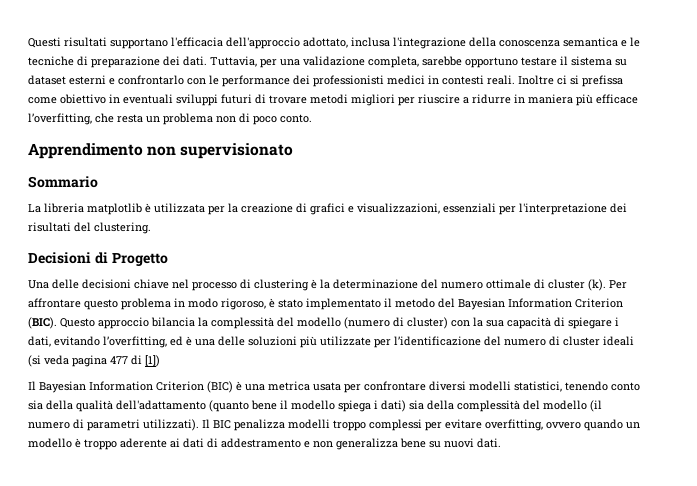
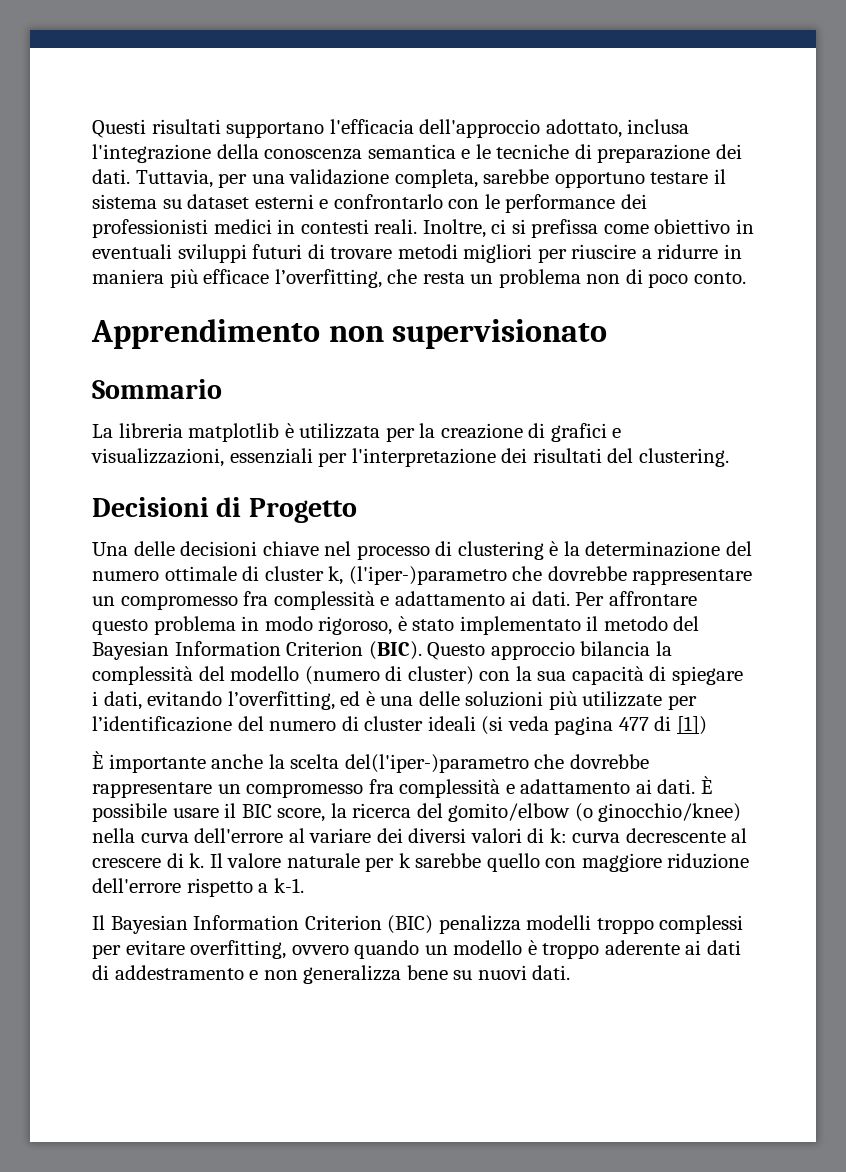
- Inoltre ci si prefissa come obiettivo in eventuali sviluppi futuri di trovare metodi migliori per riuscire a ridurre in maniera più efficace l’overfitting, che resta un problema non di poco conto.
+ Inoltre, ci si prefissa come obiettivo in eventuali sviluppi futuri di trovare metodi migliori per riuscire a ridurre in maniera più efficace l’overfitting, che resta un problema non di poco conto.
- Una delle decisioni chiave nel processo di clustering è la determinazione del numero ottimale di cluster (k).
+ Una delle decisioni chiave nel processo di clustering è la determinazione del numero ottimale di cluster k, (l'iper-)parametro che dovrebbe rappresentare un compromesso fra complessità e adattamento ai dati.
+ È importante anche la scelta del(l'iper-)parametro che dovrebbe rappresentare un compromesso fra complessità e adattamento ai dati. È possibile usare il BIC score, la ricerca del gomito/elbow (o ginocchio/knee) nella curva dell'errore al variare dei diversi valori di k: curva decrescente al crescere di k. Il valore naturale per k sarebbe quello con maggiore riduzione dell'errore rispetto a k-1.
- Il Bayesian Information Criterion (BIC) è una metrica usata per confrontare diversi modelli statistici, tenendo conto sia della qualità dell'adattamento (quanto bene il modello spiega i dati) sia della complessità del modello (il numero di parametri utilizzati). Il BIC penalizza modelli troppo complessi per evitare overfitting, ovvero quando un modello è troppo aderente ai dati di addestramento e non generalizza bene su nuovi dati.
+ Il Bayesian Information Criterion (BIC) penalizza modelli troppo complessi per evitare overfitting, ovvero quando un modello è troppo aderente ai dati di addestramento e non generalizza bene su nuovi dati.

